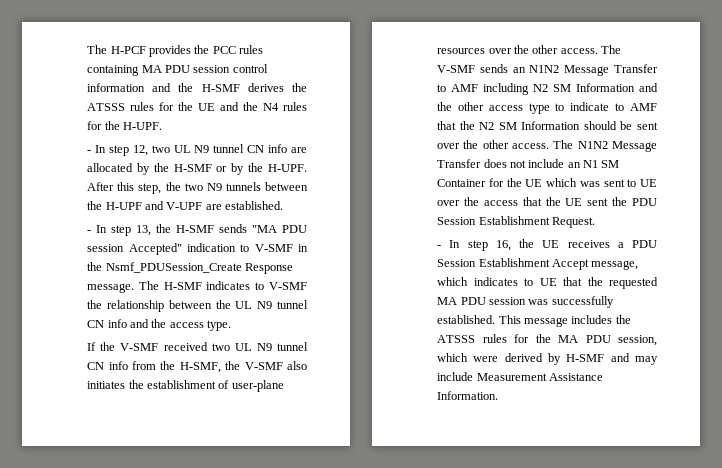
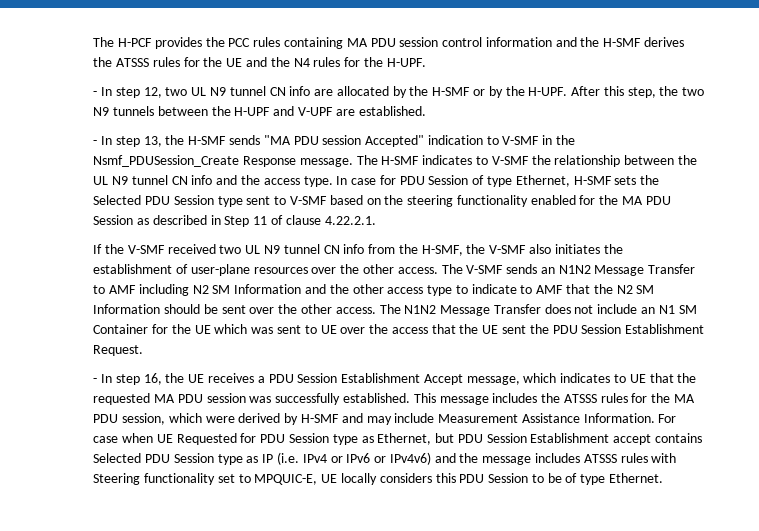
+ In case for PDU Session of type Ethernet, H-SMF sets the Selected PDU Session type sent to V-SMF based on the steering functionality enabled for the MA PDU Session as described in Step 11 of clause 4.22.2.1.
+ For case when UE Requested for PDU Session type as Ethernet, but PDU Session Establishment accept contains Selected PDU Session type as IP (i.e. IPv4 or IPv6 or IPv4v6) and the message includes ATSSS rules with Steering functionality set to MPQUIC-E, UE locally considers this PDU Session to be of type Ethernet.

